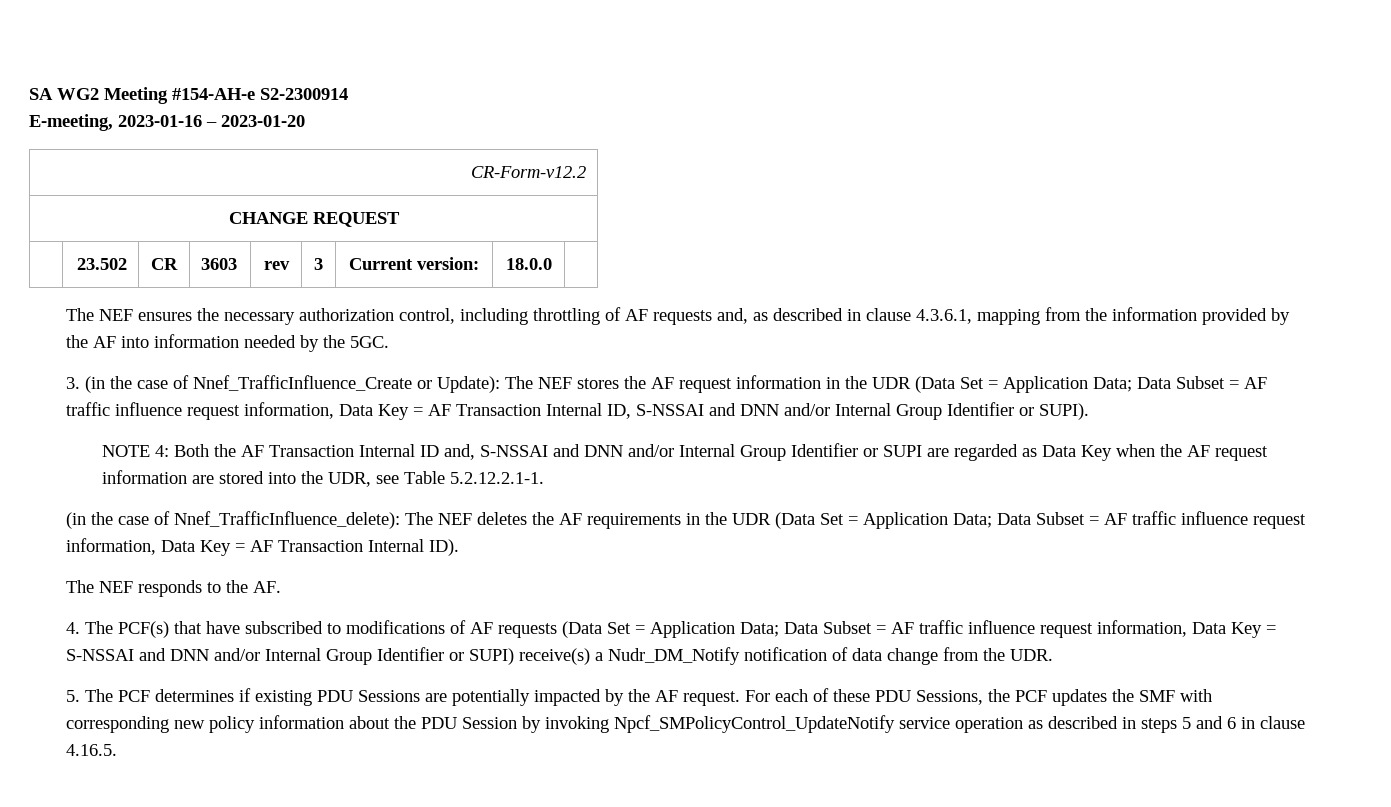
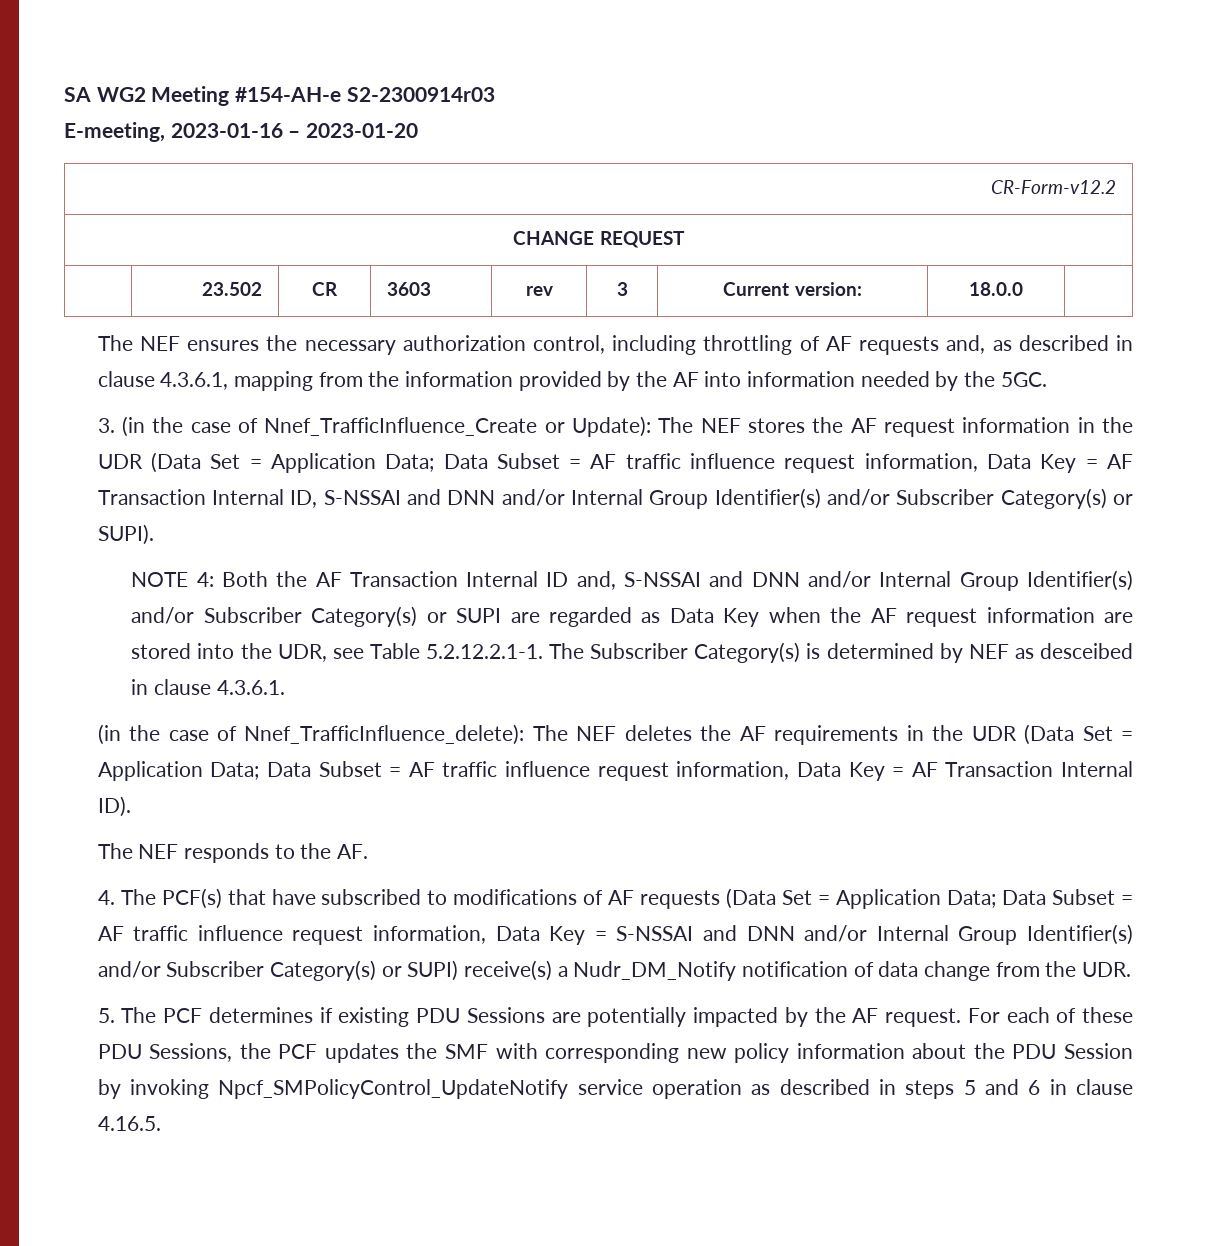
- SA WG2 Meeting #154-AH-e S2-2300914
+ SA WG2 Meeting #154-AH-e S2-2300914r03
- 3. (in the case of Nnef_TrafficInfluence_Create or Update): The NEF stores the AF request information in the UDR (Data Set = Application Data; Data Subset = AF traffic influence request information, Data Key = AF Transaction Internal ID, S-NSSAI and DNN and/or Internal Group Identifier or SUPI).
+ 3. (in the case of Nnef_TrafficInfluence_Create or Update): The NEF stores the AF request information in the UDR (Data Set = Application Data; Data Subset = AF traffic influence request information, Data Key = AF Transaction Internal ID, S-NSSAI and DNN and/or Internal Group Identifier(s) and/or Subscriber Category(s) or SUPI).
- NOTE 4: Both the AF Transaction Internal ID and, S-NSSAI and DNN and/or Internal Group Identifier or SUPI are regarded as Data Key when the AF request information are stored into the UDR, see Table 5.2.12.2.1-1.
+ NOTE 4: Both the AF Transaction Internal ID and, S-NSSAI and DNN and/or Internal Group Identifier(s) and/or Subscriber Category(s) or SUPI are regarded as Data Key when the AF request information are stored into the UDR, see Table 5.2.12.2.1-1. The Subscriber Category(s) is determined by NEF as desceibed in clause 4.3.6.1.
- 4. The PCF(s) that have subscribed to modifications of AF requests (Data Set = Application Data; Data Subset = AF traffic influence request information, Data Key = S-NSSAI and DNN and/or Internal Group Identifier or SUPI) receive(s) a Nudr_DM_Notify notification of data change from the UDR.
+ 4. The PCF(s) that have subscribed to modifications of AF requests (Data Set = Application Data; Data Subset = AF traffic influence request information, Data Key = S-NSSAI and DNN and/or Internal Group Identifier(s) and/or Subscriber Category(s) or SUPI) receive(s) a Nudr_DM_Notify notification of data change from the UDR.

